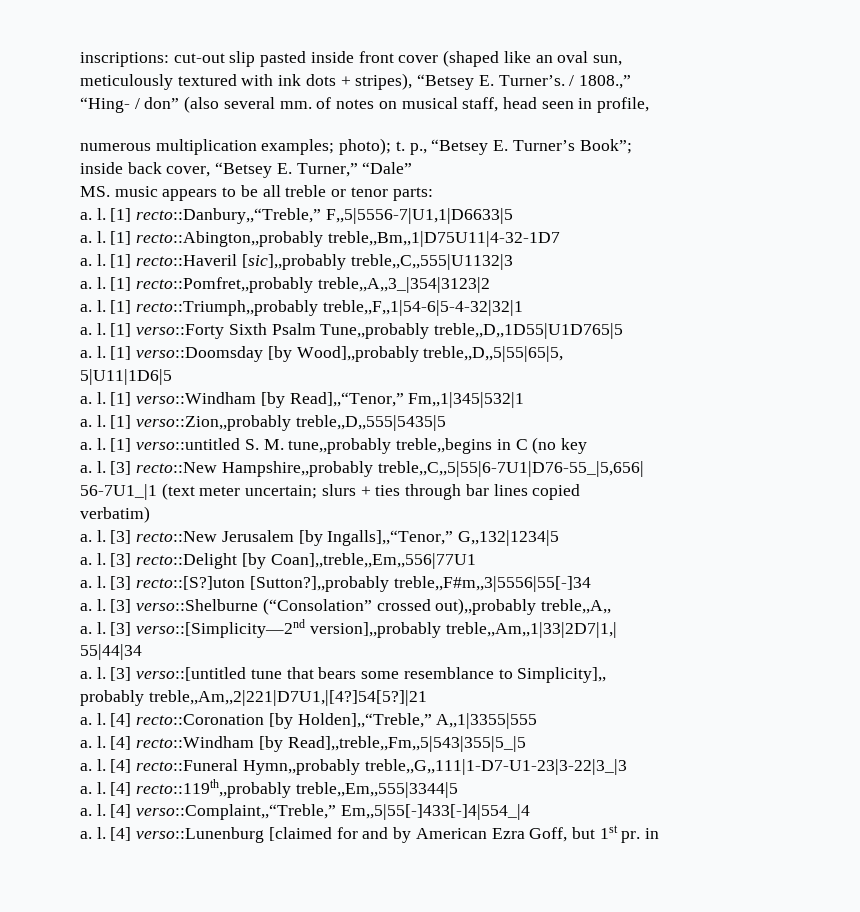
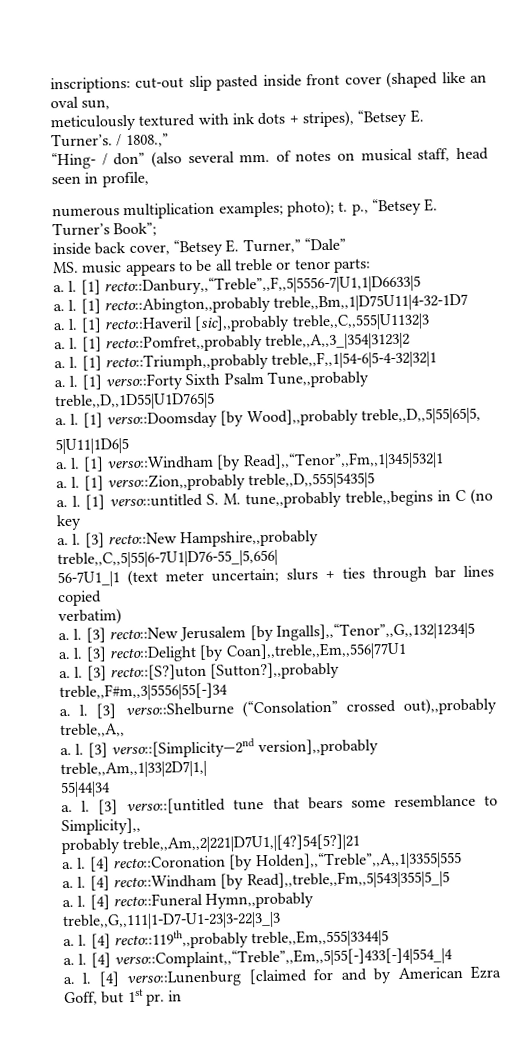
- [1] recto::Danbury,,“Treble,” F,,5|5556-7|U1,1|D6633|5
+ [1] recto::Danbury,,“Treble”,,F,,5|5556-7|U1,1|D6633|5
- [1] verso::Windham [by Read],,“Tenor,” Fm,,1|345|532|1
+ [1] verso::Windham [by Read],,“Tenor”,,Fm,,1|345|532|1
- [3] recto::New Jerusalem [by Ingalls],,“Tenor,” G,,132|1234|5
+ [3] recto::New Jerusalem [by Ingalls],,“Tenor”,,G,,132|1234|5
- [4] recto::Coronation [by Holden],,“Treble,” A,,1|3355|555
+ [4] recto::Coronation [by Holden],,“Treble”,,A,,1|3355|555
- [4] verso::Complaint,,“Treble,” Em,,5|55[-]433[-]4|554_|4
+ [4] verso::Complaint,,“Treble”,,Em,,5|55[-]433[-]4|554_|4

